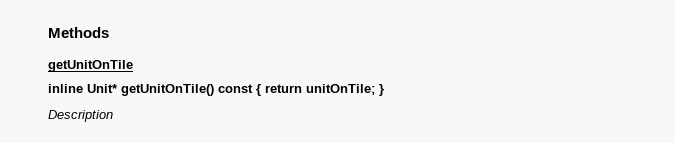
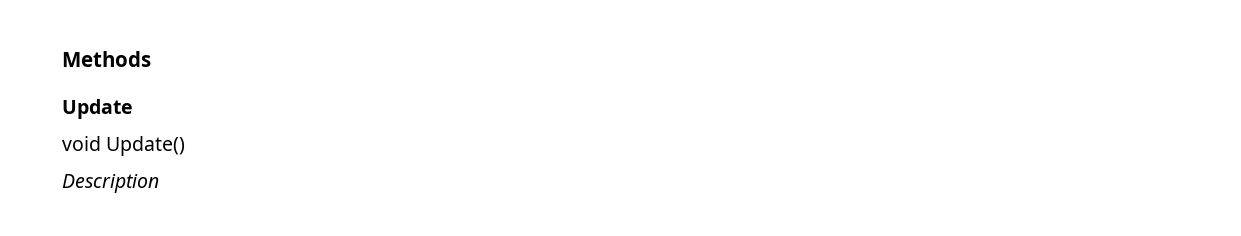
- getUnitOnTile
- inline Unit* getUnitOnTile() const { return unitOnTile; }
+ Update
+ void Update()

